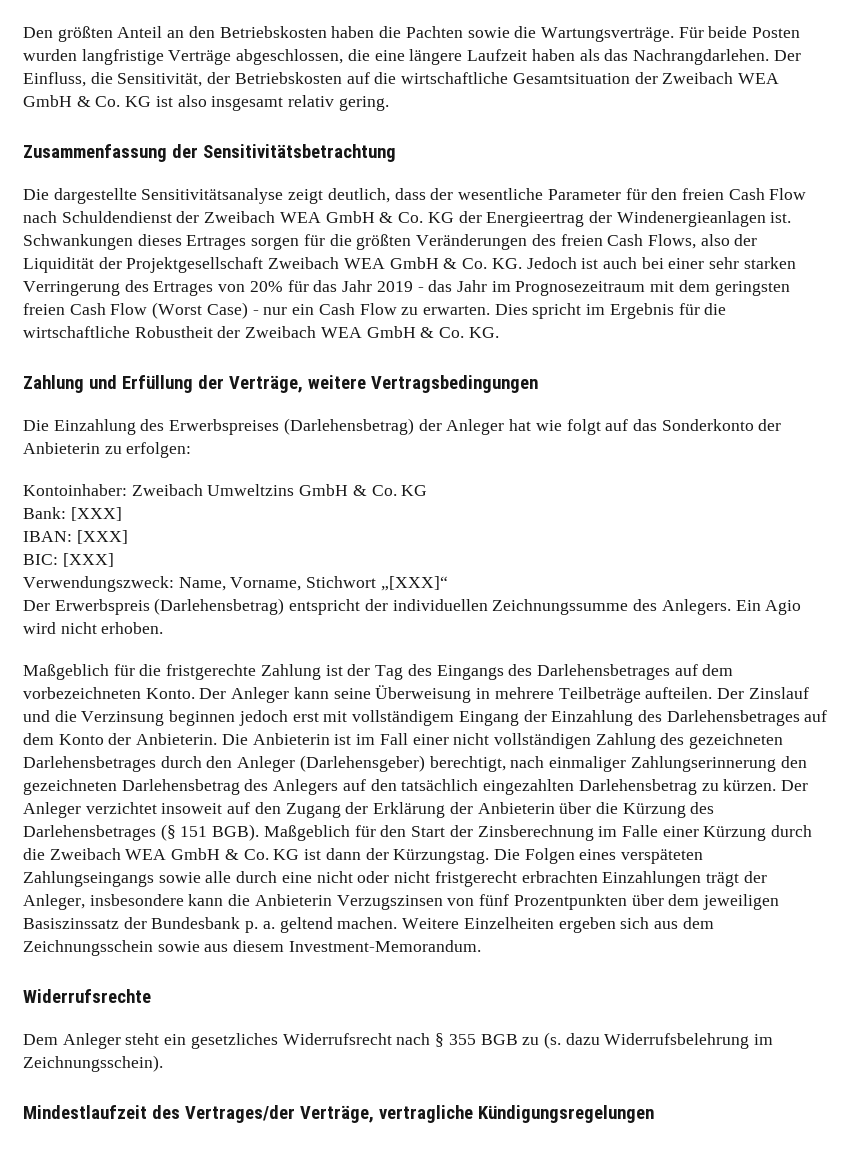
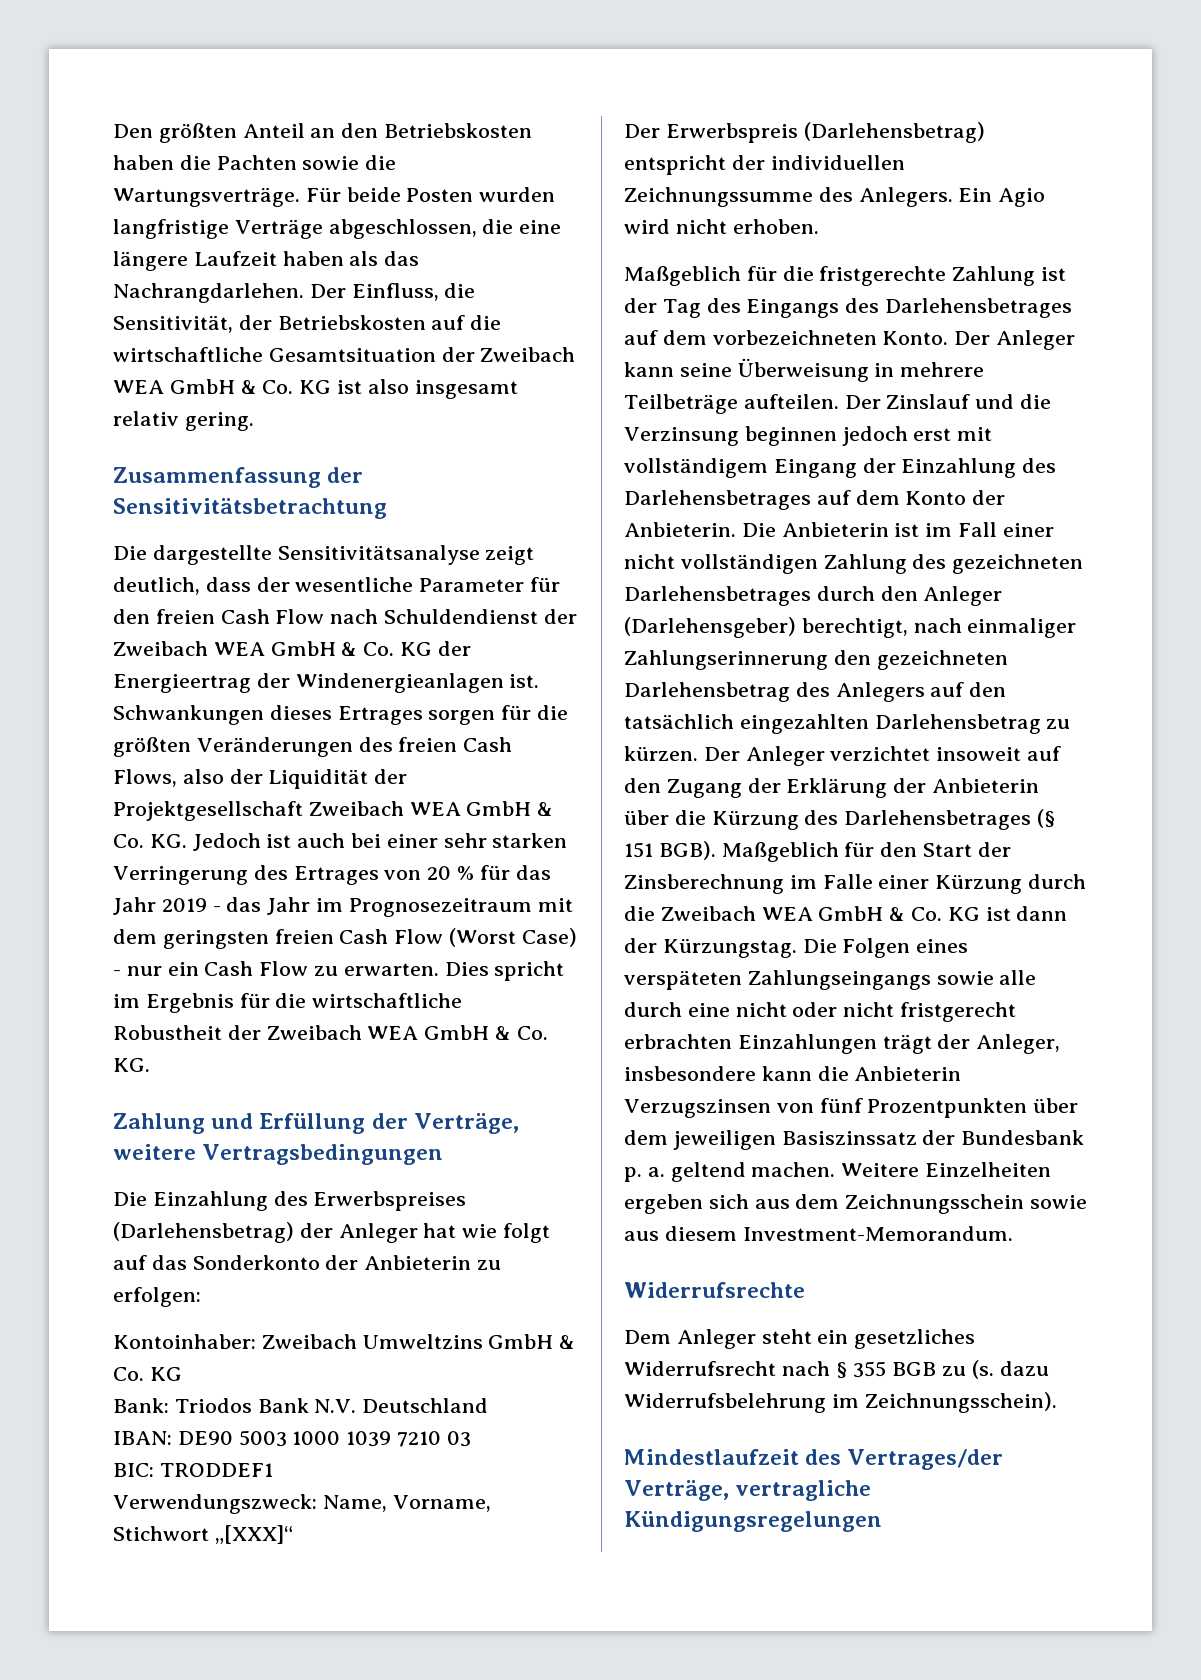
- Schwankungen dieses Ertrages sorgen für die größten Veränderungen des freien Cash Flows, also der Liquidität der Projektgesellschaft Zweibach WEA GmbH & Co. KG. Jedoch ist auch bei einer sehr starken Verringerung des Ertrages von 20% für das Jahr 2019 - das Jahr im Prognosezeitraum mit dem geringsten freien Cash Flow (Worst Case) - nur ein Cash Flow zu erwarten.
+ Schwankungen dieses Ertrages sorgen für die größten Veränderungen des freien Cash Flows, also der Liquidität der Projektgesellschaft Zweibach WEA GmbH & Co. KG. Jedoch ist auch bei einer sehr starken Verringerung des Ertrages von 20 % für das Jahr 2019 - das Jahr im Prognosezeitraum mit dem geringsten freien Cash Flow (Worst Case) - nur ein Cash Flow zu erwarten.
- Bank: [XXX]
- IBAN: [XXX]
+ Bank: Triodos Bank N.V. Deutschland
+ IBAN: DE90 5003 1000 1039 7210 03
- BIC: [XXX]
+ BIC: TRODDEF1

